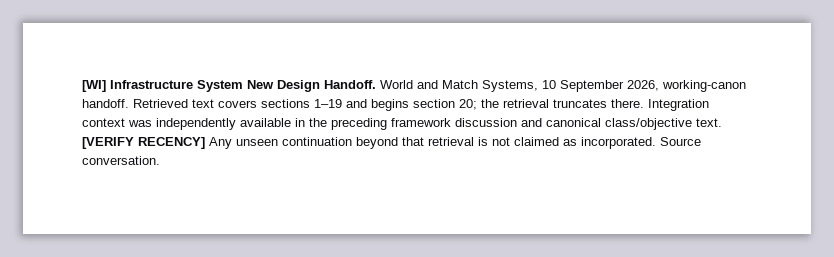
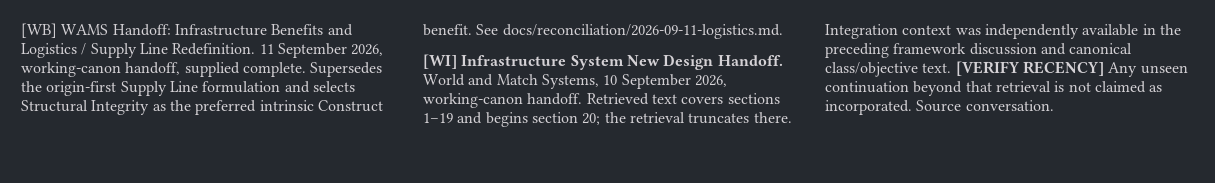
+ [WB] WAMS Handoff: Infrastructure Benefits and Logistics / Supply Line Redefinition. 11 September 2026, working-canon handoff, supplied complete. Supersedes the origin-first Supply Line formulation and selects Structural Integrity as the preferred intrinsic Construct benefit. See docs/reconciliation/2026-09-11-logistics.md.

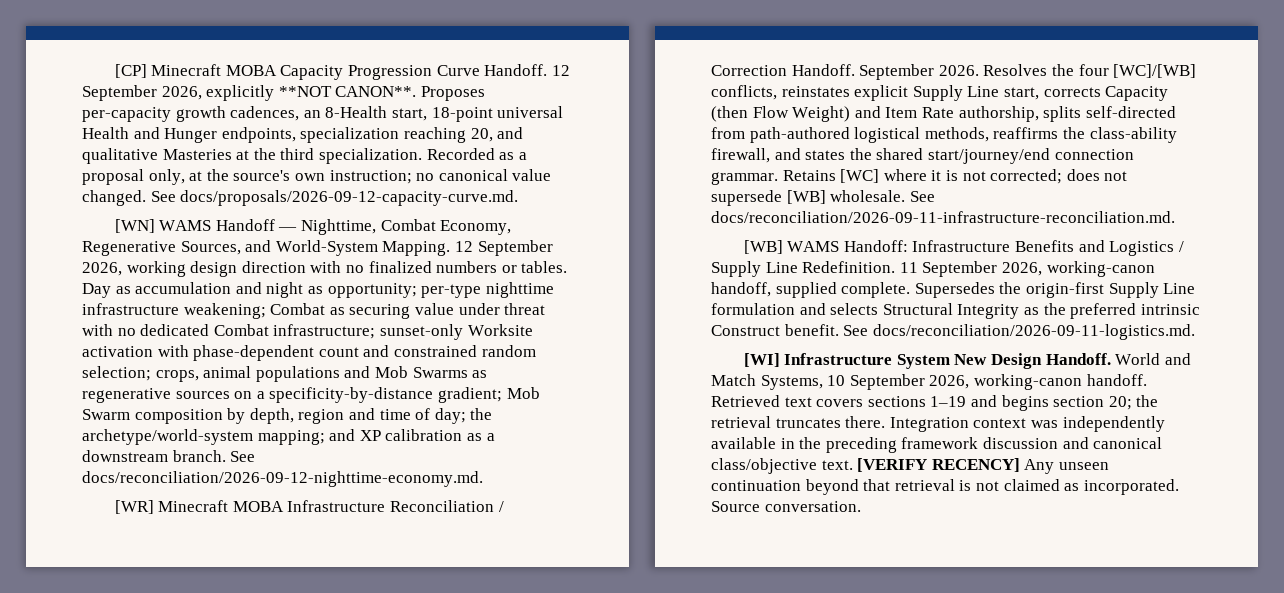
+ [CP] Minecraft MOBA Capacity Progression Curve Handoff. 12 September 2026, explicitly **NOT CANON**. Proposes per-capacity growth cadences, an 8-Health start, 18-point universal Health and Hunger endpoints, specialization reaching 20, and qualitative Masteries at the third specialization. Recorded as a proposal only, at the source's own instruction; no canonical value changed. See docs/proposals/2026-09-12-capacity-curve.md.
+ [WN] WAMS Handoff — Nighttime, Combat Economy, Regenerative Sources, and World-System Mapping. 12 September 2026, working design direction with no finalized numbers or tables. Day as accumulation and night as opportunity; per-type nighttime infrastructure weakening; Combat as securing value under threat with no dedicated Combat infrastructure; sunset-only Worksite activation with phase-dependent count and constrained random selection; crops, animal populations and Mob Swarms as regenerative sources on a specificity-by-distance gradient; Mob Swarm composition by depth, region and time of day; the archetype/world-system mapping; and XP calibration as a downstream branch. See docs/reconciliation/2026-09-12-nighttime-economy.md.
+ [WR] Minecraft MOBA Infrastructure Reconciliation / Correction Handoff. September 2026. Resolves the four [WC]/[WB] conflicts, reinstates explicit Supply Line start, corrects Capacity (then Flow Weight) and Item Rate authorship, splits self-directed from path-authored logistical methods, reaffirms the class-ability firewall, and states the shared start/journey/end connection grammar. Retains [WC] where it is not corrected; does not supersede [WB] wholesale. See docs/reconciliation/2026-09-11-infrastructure-reconciliation.md.

